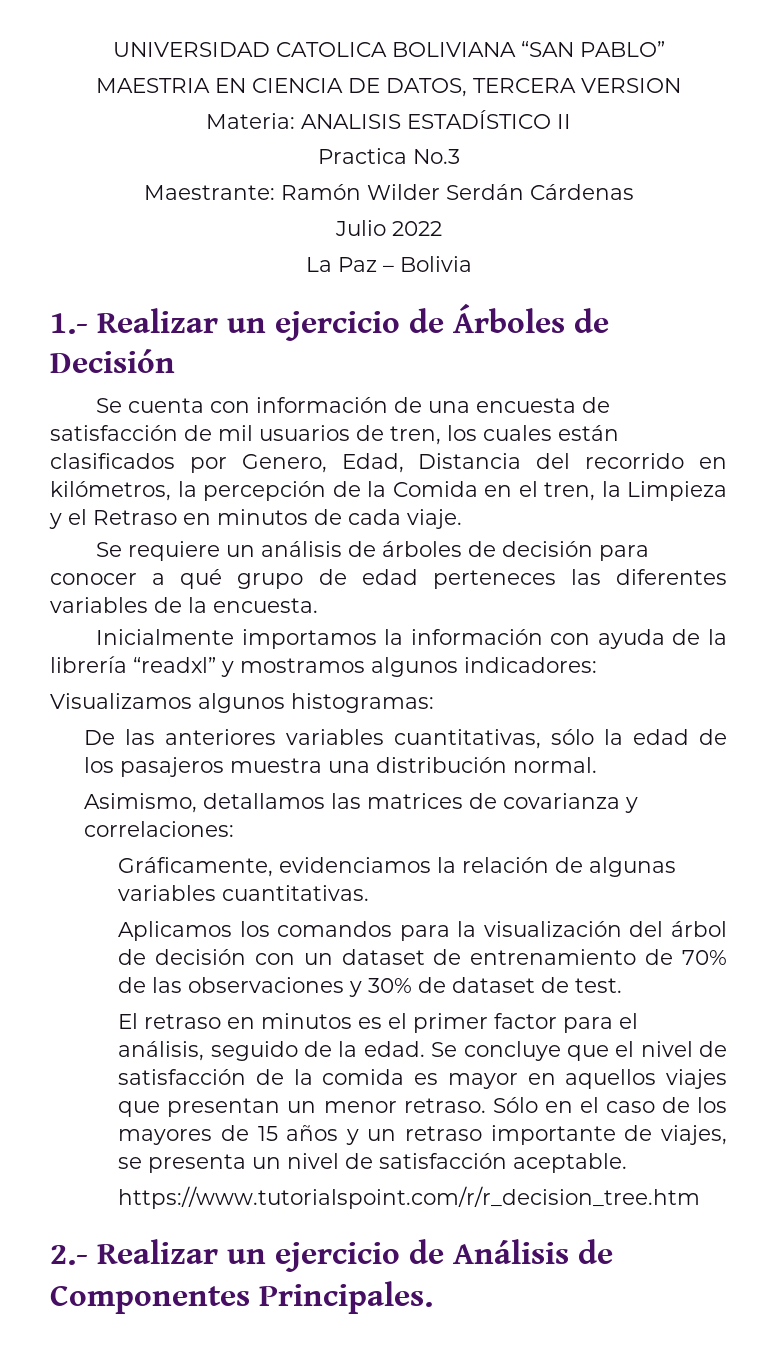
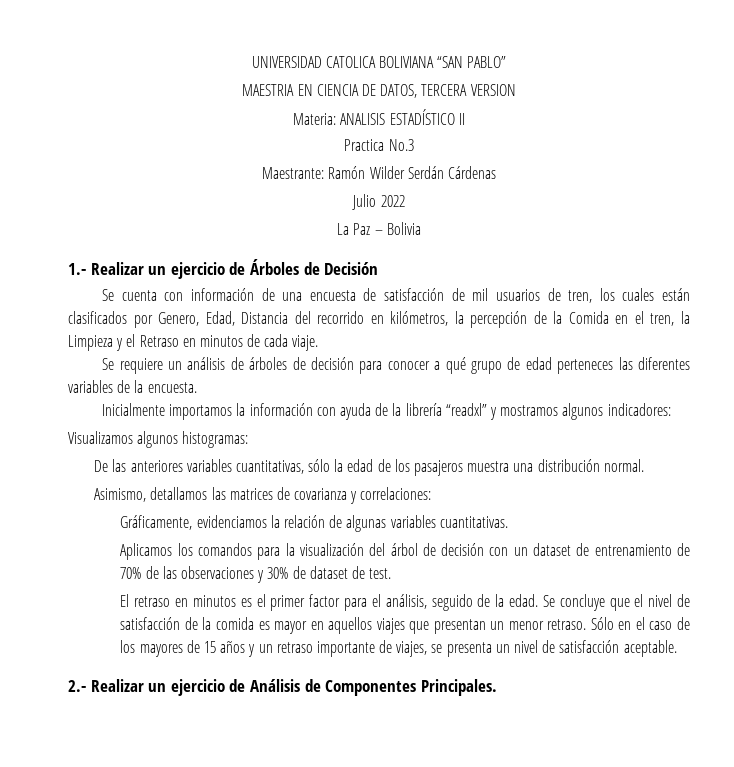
- https://www.tutorialspoint.com/r/r_decision_tree.htm

